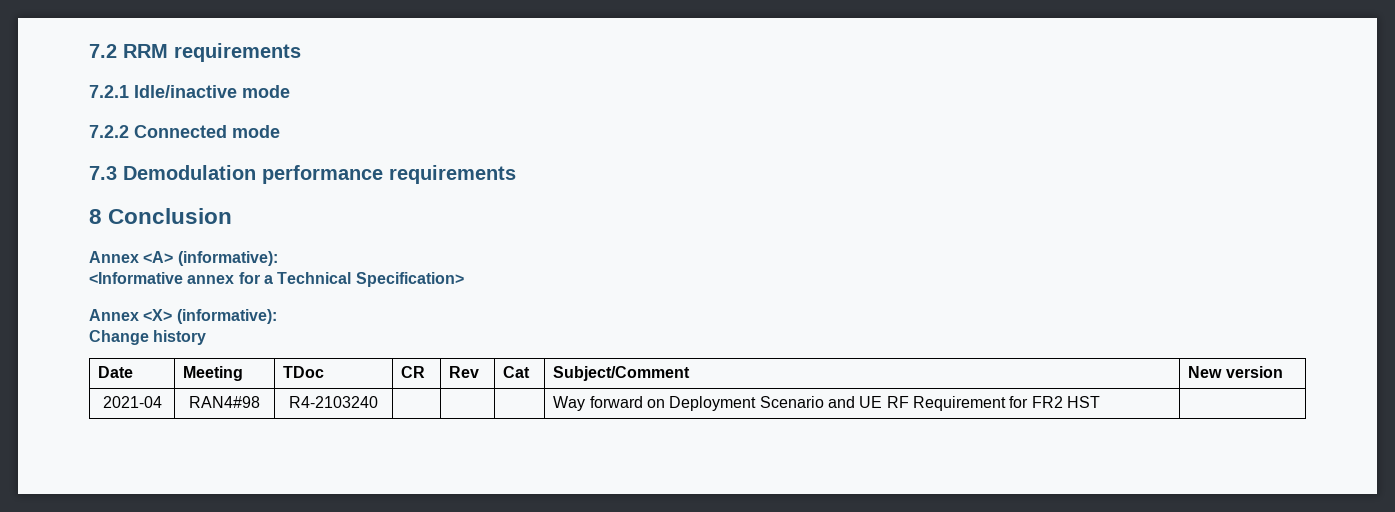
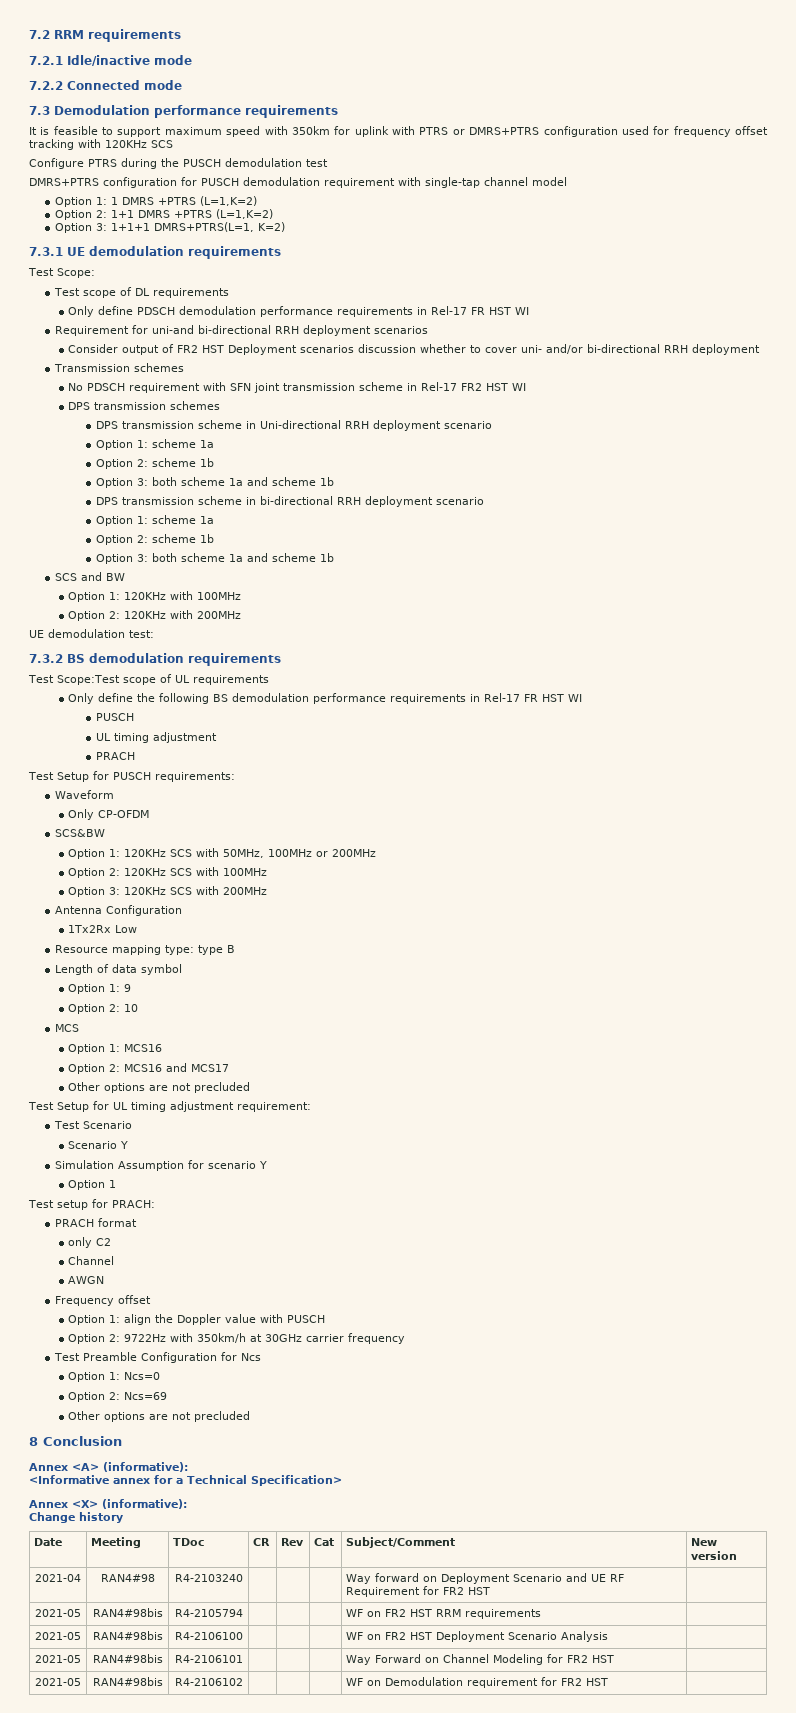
+ It is feasible to support maximum speed with 350km for uplink with PTRS or DMRS+PTRS configuration used for frequency offset tracking with 120KHz SCS
+ Configure PTRS during the PUSCH demodulation test
+ DMRS+PTRS configuration for PUSCH demodulation requirement with single-tap channel model
+ Option 1: 1 DMRS +PTRS (L=1,K=2)
+ Option 2: 1+1 DMRS +PTRS (L=1,K=2)
+ Option 3: 1+1+1 DMRS+PTRS(L=1, K=2)
+ 7.3.1 UE demodulation requirements
+ Test Scope:
+ Test scope of DL requirements
+ Only define PDSCH demodulation performance requirements in Rel-17 FR HST WI
+ Requirement for uni-and bi-directional RRH deployment scenarios
+ Consider output of FR2 HST Deployment scenarios discussion whether to cover uni- and/or bi-directional RRH deployment
+ Transmission schemes
+ No PDSCH requirement with SFN joint transmission scheme in Rel-17 FR2 HST WI
+ DPS transmission schemes
+ DPS transmission scheme in Uni-directional RRH deployment scenario
+ Option 1: scheme 1a
+ Option 2: scheme 1b
+ Option 3: both scheme 1a and scheme 1b
+ DPS transmission scheme in bi-directional RRH deployment scenario
+ Option 1: scheme 1a
+ Option 2: scheme 1b
+ Option 3: both scheme 1a and scheme 1b
+ SCS and BW
+ Option 1: 120KHz with 100MHz
+ Option 2: 120KHz with 200MHz
+ UE demodulation test:
+ 7.3.2 BS demodulation requirements
+ Test Scope:Test scope of UL requirements
+ Only define the following BS demodulation performance requirements in Rel-17 FR HST WI
+ PUSCH
+ UL timing adjustment
+ PRACH
+ Test Setup for PUSCH requirements:
+ Waveform
+ Only CP-OFDM
+ SCS&BW
+ Option 1: 120KHz SCS with 50MHz, 100MHz or 200MHz
+ Option 2: 120KHz SCS with 100MHz
+ Option 3: 120KHz SCS with 200MHz
+ Antenna Configuration
+ 1Tx2Rx Low
+ Resource mapping type: type B
+ Length of data symbol
+ Option 1: 9
+ Option 2: 10
+ MCS
+ Option 1: MCS16
+ Option 2: MCS16 and MCS17
+ Other options are not precluded
+ Test Setup for UL timing adjustment requirement:
+ Test Scenario
+ Scenario Y
+ Simulation Assumption for scenario Y
+ Option 1
+ Test setup for PRACH:
+ PRACH format
+ only C2
+ Channel
+ AWGN
+ Frequency offset
+ Option 1: align the Doppler value with PUSCH
+ Option 2: 9722Hz with 350km/h at 30GHz carrier frequency
+ Test Preamble Configuration for Ncs
+ Option 1: Ncs=0
+ Option 2: Ncs=69
+ Other options are not precluded
+ 2021-05 | RAN4#98bis | R4-2105794 | | | | WF on FR2 HST RRM requirements |
+ 2021-05 | RAN4#98bis | R4-2106100 | | | | WF on FR2 HST Deployment Scenario Analysis |
+ 2021-05 | RAN4#98bis | R4-2106101 | | | | Way Forward on Channel Modeling for FR2 HST |
+ 2021-05 | RAN4#98bis | R4-2106102 | | | | WF on Demodulation requirement for FR2 HST |

